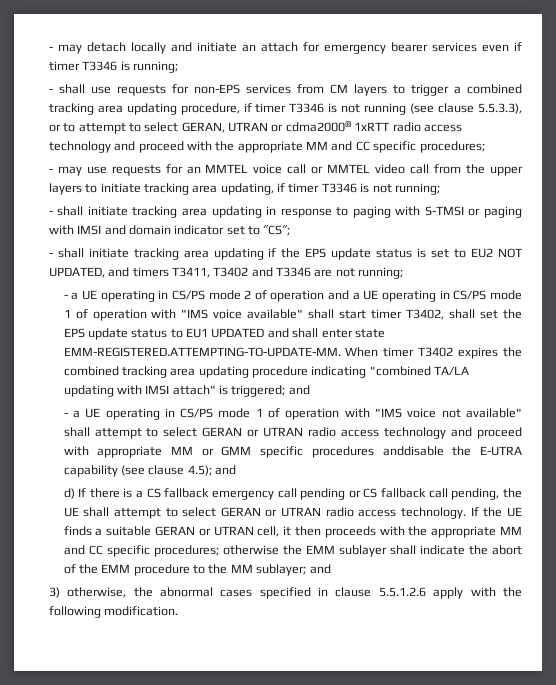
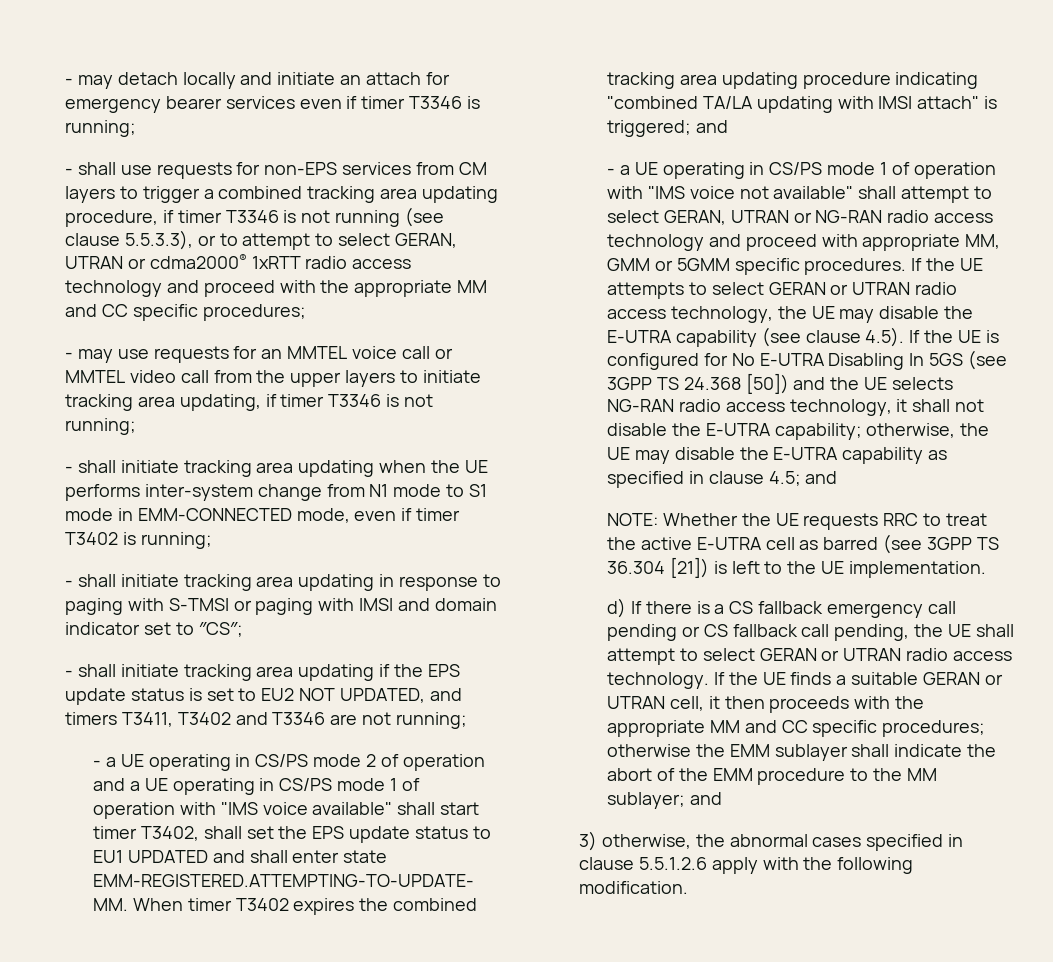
+ - shall initiate tracking area updating when the UE performs inter-system change from N1 mode to S1 mode in EMM-CONNECTED mode, even if timer T3402 is running;
- - a UE operating in CS/PS mode 1 of operation with "IMS voice not available" shall attempt to select GERAN or UTRAN radio access technology and proceed with appropriate MM or GMM specific procedures anddisable the E-UTRA capability (see clause 4.5); and
+ - a UE operating in CS/PS mode 1 of operation with "IMS voice not available" shall attempt to select GERAN, UTRAN or NG-RAN radio access technology and proceed with appropriate MM, GMM or 5GMM specific procedures. If the UE attempts to select GERAN or UTRAN radio access technology, the UE may disable the E-UTRA capability (see clause 4.5). If the UE is configured for No E-UTRA Disabling In 5GS (see 3GPP TS 24.368 [50]) and the UE selects NG-RAN radio access technology, it shall not disable the E-UTRA capability; otherwise, the UE may disable the E-UTRA capability as specified in clause 4.5; and
+ NOTE: Whether the UE requests RRC to treat the active E-UTRA cell as barred (see 3GPP TS 36.304 [21]) is left to the UE implementation.

